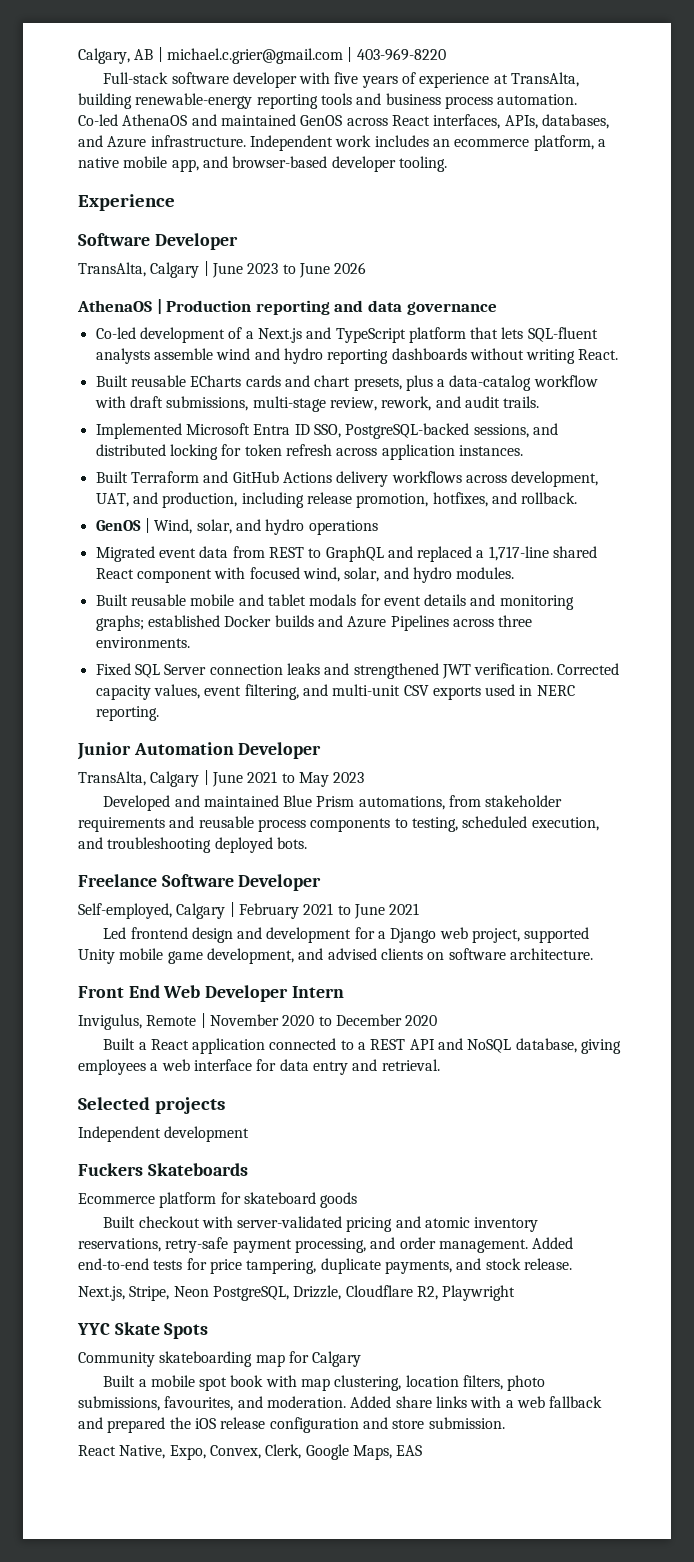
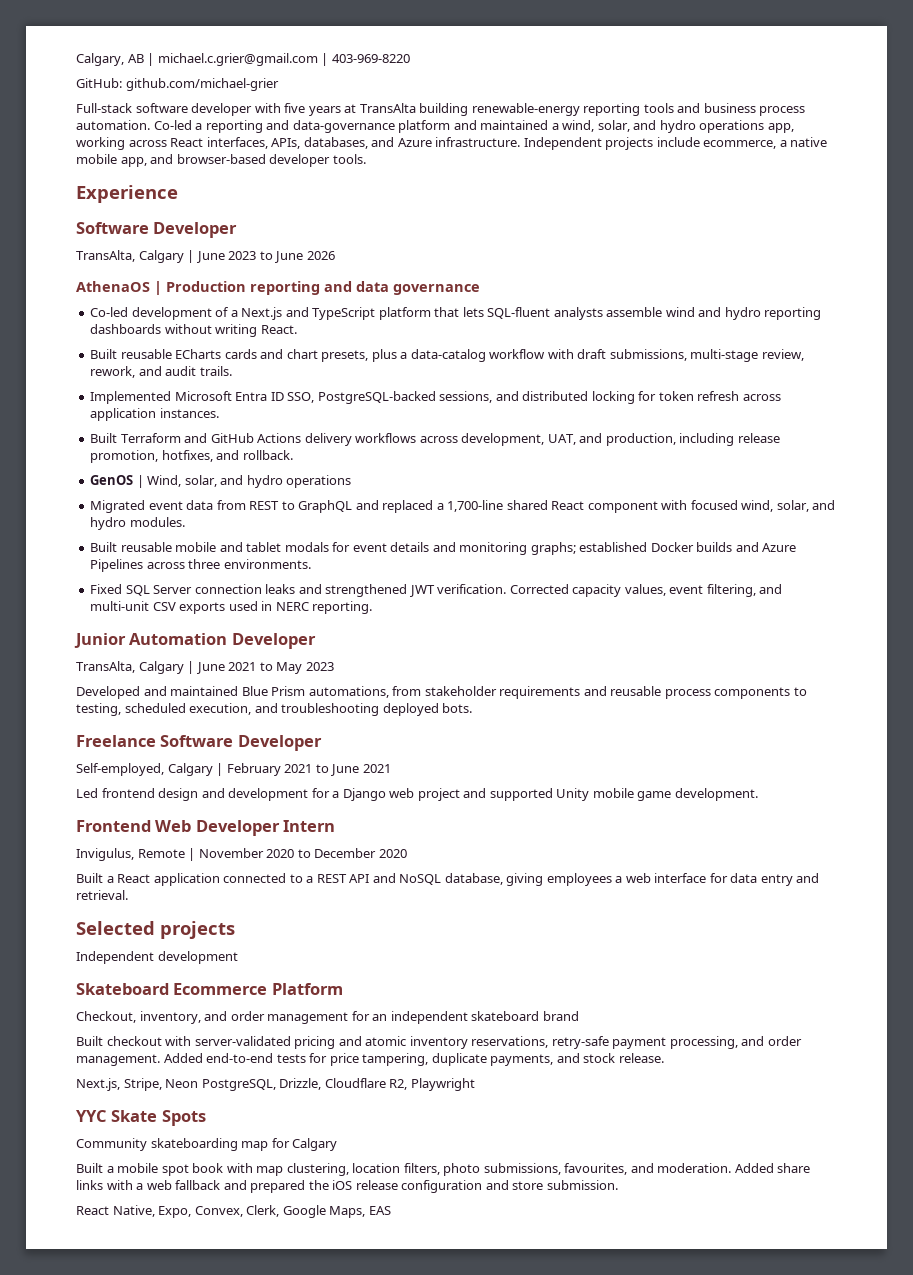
+ GitHub: github.com/michael-grier
- Full-stack software developer with five years of experience at TransAlta, building renewable-energy reporting tools and business process automation.
+ Full-stack software developer with five years at TransAlta building renewable-energy reporting tools and business process automation.
- Co-led AthenaOS and maintained GenOS across React interfaces, APIs, databases, and Azure infrastructure.
+ Co-led a reporting and data-governance platform and maintained a wind, solar, and hydro operations app, working across React interfaces, APIs, databases, and Azure infrastructure.
- Independent work includes an ecommerce platform, a native mobile app, and browser-based developer tooling.
+ Independent projects include ecommerce, a native mobile app, and browser-based developer tools.
- Migrated event data from REST to GraphQL and replaced a 1,717-line shared React component with focused wind, solar, and hydro modules.
+ Migrated event data from REST to GraphQL and replaced a 1,700-line shared React component with focused wind, solar, and hydro modules.
- Led frontend design and development for a Django web project, supported Unity mobile game development, and advised clients on software architecture.
- Front End Web Developer Intern
+ Led frontend design and development for a Django web project and supported Unity mobile game development.
+ Frontend Web Developer Intern
- Fuckers Skateboards
- Ecommerce platform for skateboard goods
+ Skateboard Ecommerce Platform
+ Checkout, inventory, and order management for an independent skateboard brand

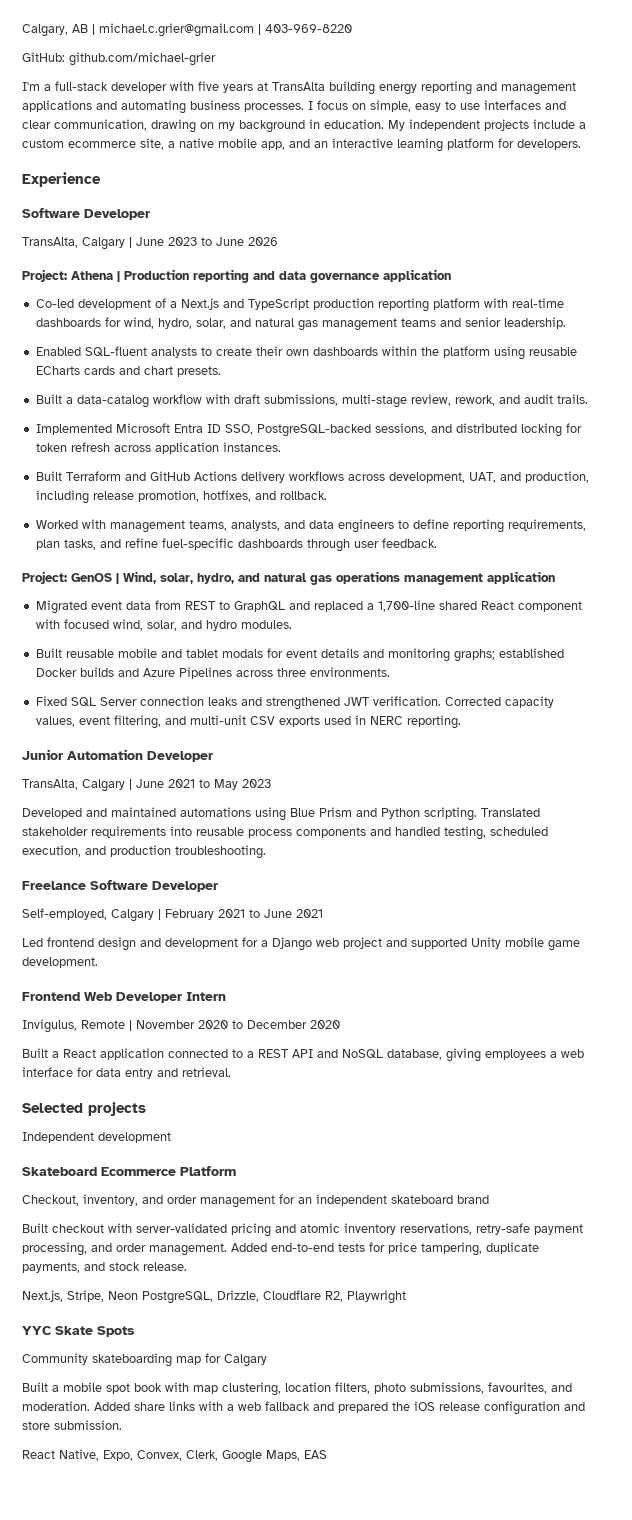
- Full-stack software developer with five years at TransAlta building renewable-energy reporting tools and business process automation. Co-led a reporting and data-governance platform and maintained a wind, solar, and hydro operations app, working across React interfaces, APIs, databases, and Azure infrastructure. Independent projects include ecommerce, a native mobile app, and browser-based developer tools.
+ I'm a full-stack developer with five years at TransAlta building energy reporting and management applications and automating business processes. I focus on simple, easy to use interfaces and clear communication, drawing on my background in education. My independent projects include a custom ecommerce site, a native mobile app, and an interactive learning platform for developers.
- AthenaOS | Production reporting and data governance
+ Project: Athena | Production reporting and data governance application
- Co-led development of a Next.js and TypeScript platform that lets SQL-fluent analysts assemble wind and hydro reporting dashboards without writing React.
- Built reusable ECharts cards and chart presets, plus a data-catalog workflow with draft submissions, multi-stage review, rework, and audit trails.
+ Co-led development of a Next.js and TypeScript production reporting platform with real-time dashboards for wind, hydro, solar, and natural gas management teams and senior leadership.
+ Enabled SQL-fluent analysts to create their own dashboards within the platform using reusable ECharts cards and chart presets.
+ Built a data-catalog workflow with draft submissions, multi-stage review, rework, and audit trails.
- GenOS | Wind, solar, and hydro operations
+ Worked with management teams, analysts, and data engineers to define reporting requirements, plan tasks, and refine fuel-specific dashboards through user feedback.
+ Project: GenOS | Wind, solar, hydro, and natural gas operations management application
- Developed and maintained Blue Prism automations, from stakeholder requirements and reusable process components to testing, scheduled execution, and troubleshooting deployed bots.
+ Developed and maintained automations using Blue Prism and Python scripting. Translated stakeholder requirements into reusable process components and handled testing, scheduled execution, and production troubleshooting.

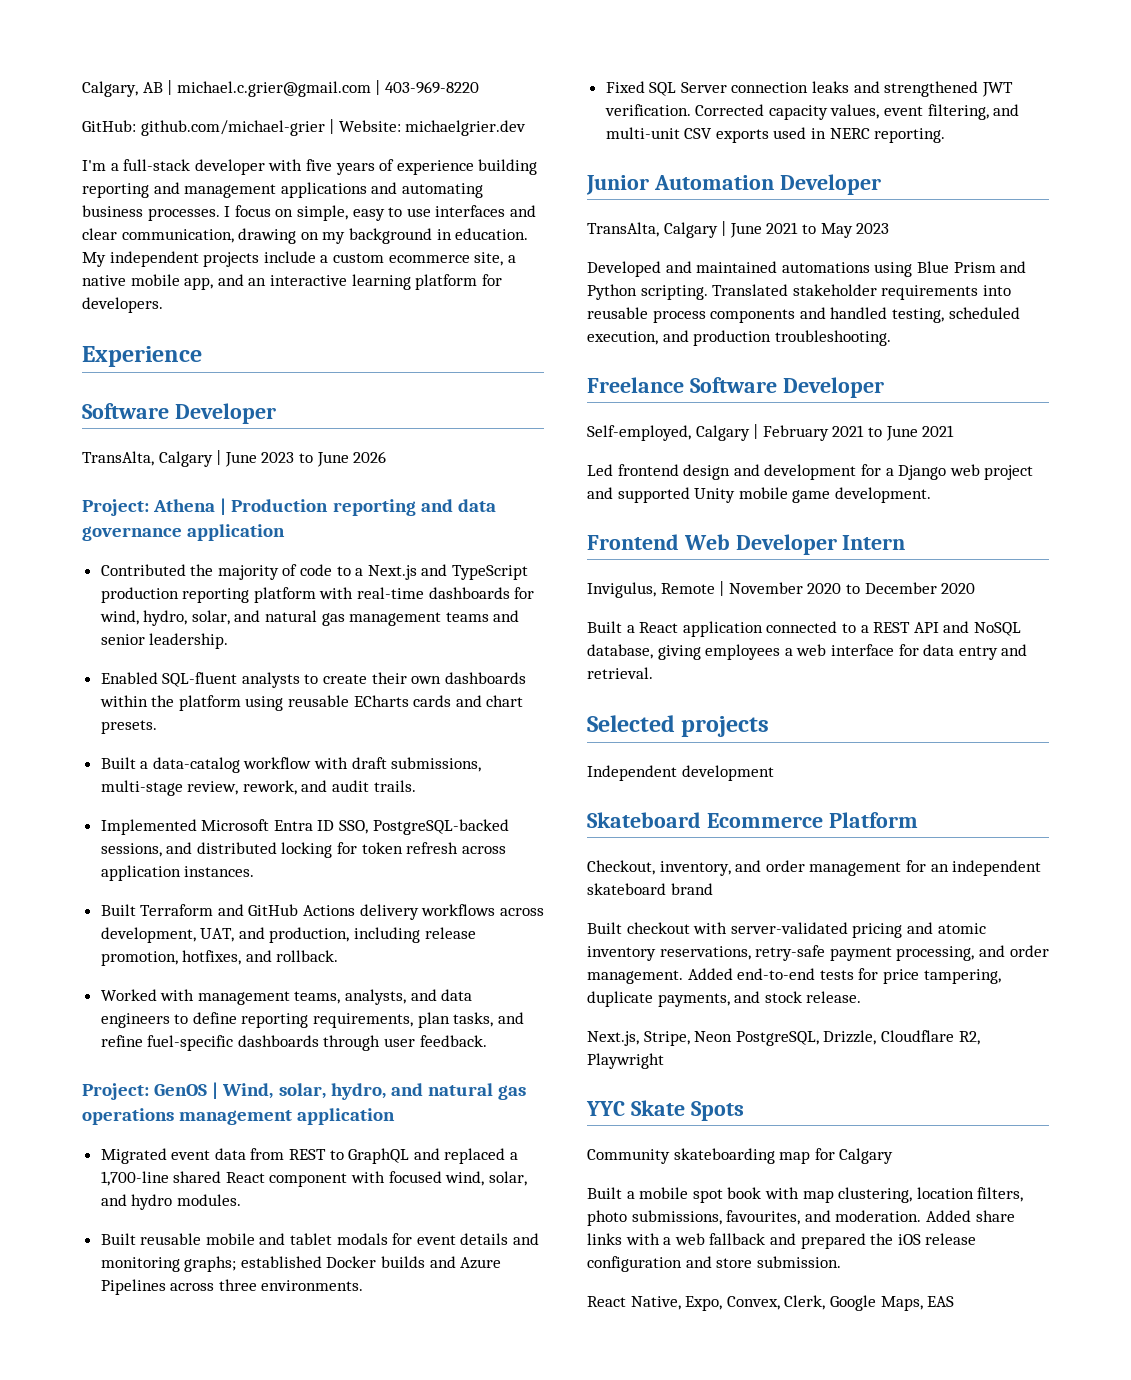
- GitHub: github.com/michael-grier
+ GitHub: github.com/michael-grier | Website: michaelgrier.dev
- I'm a full-stack developer with five years at TransAlta building energy reporting and management applications and automating business processes.
+ I'm a full-stack developer with five years of experience building reporting and management applications and automating business processes.
- Co-led development of a Next.js and TypeScript production reporting platform with real-time dashboards for wind, hydro, solar, and natural gas management teams and senior leadership.
+ Contributed the majority of code to a Next.js and TypeScript production reporting platform with real-time dashboards for wind, hydro, solar, and natural gas management teams and senior leadership.

